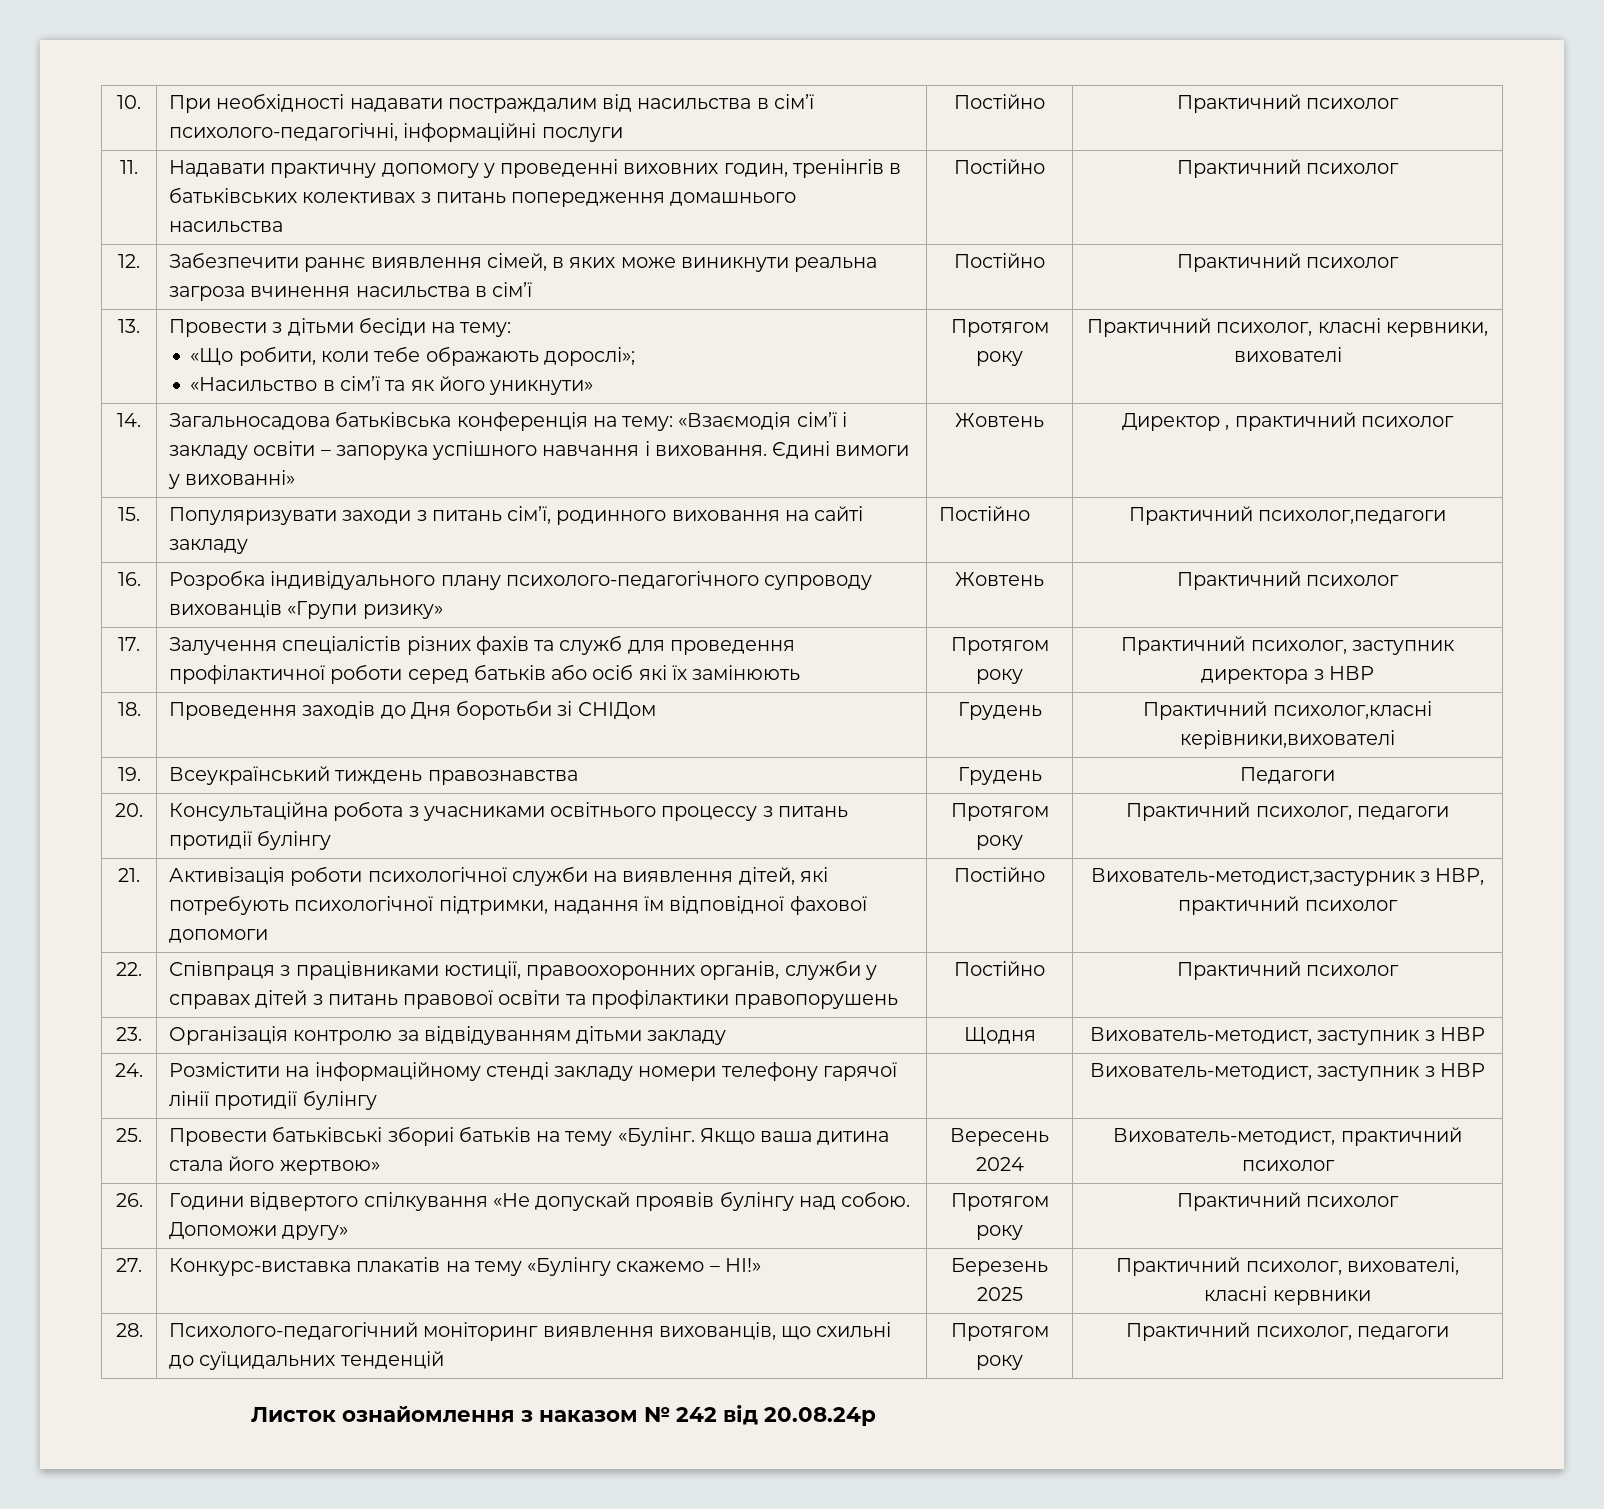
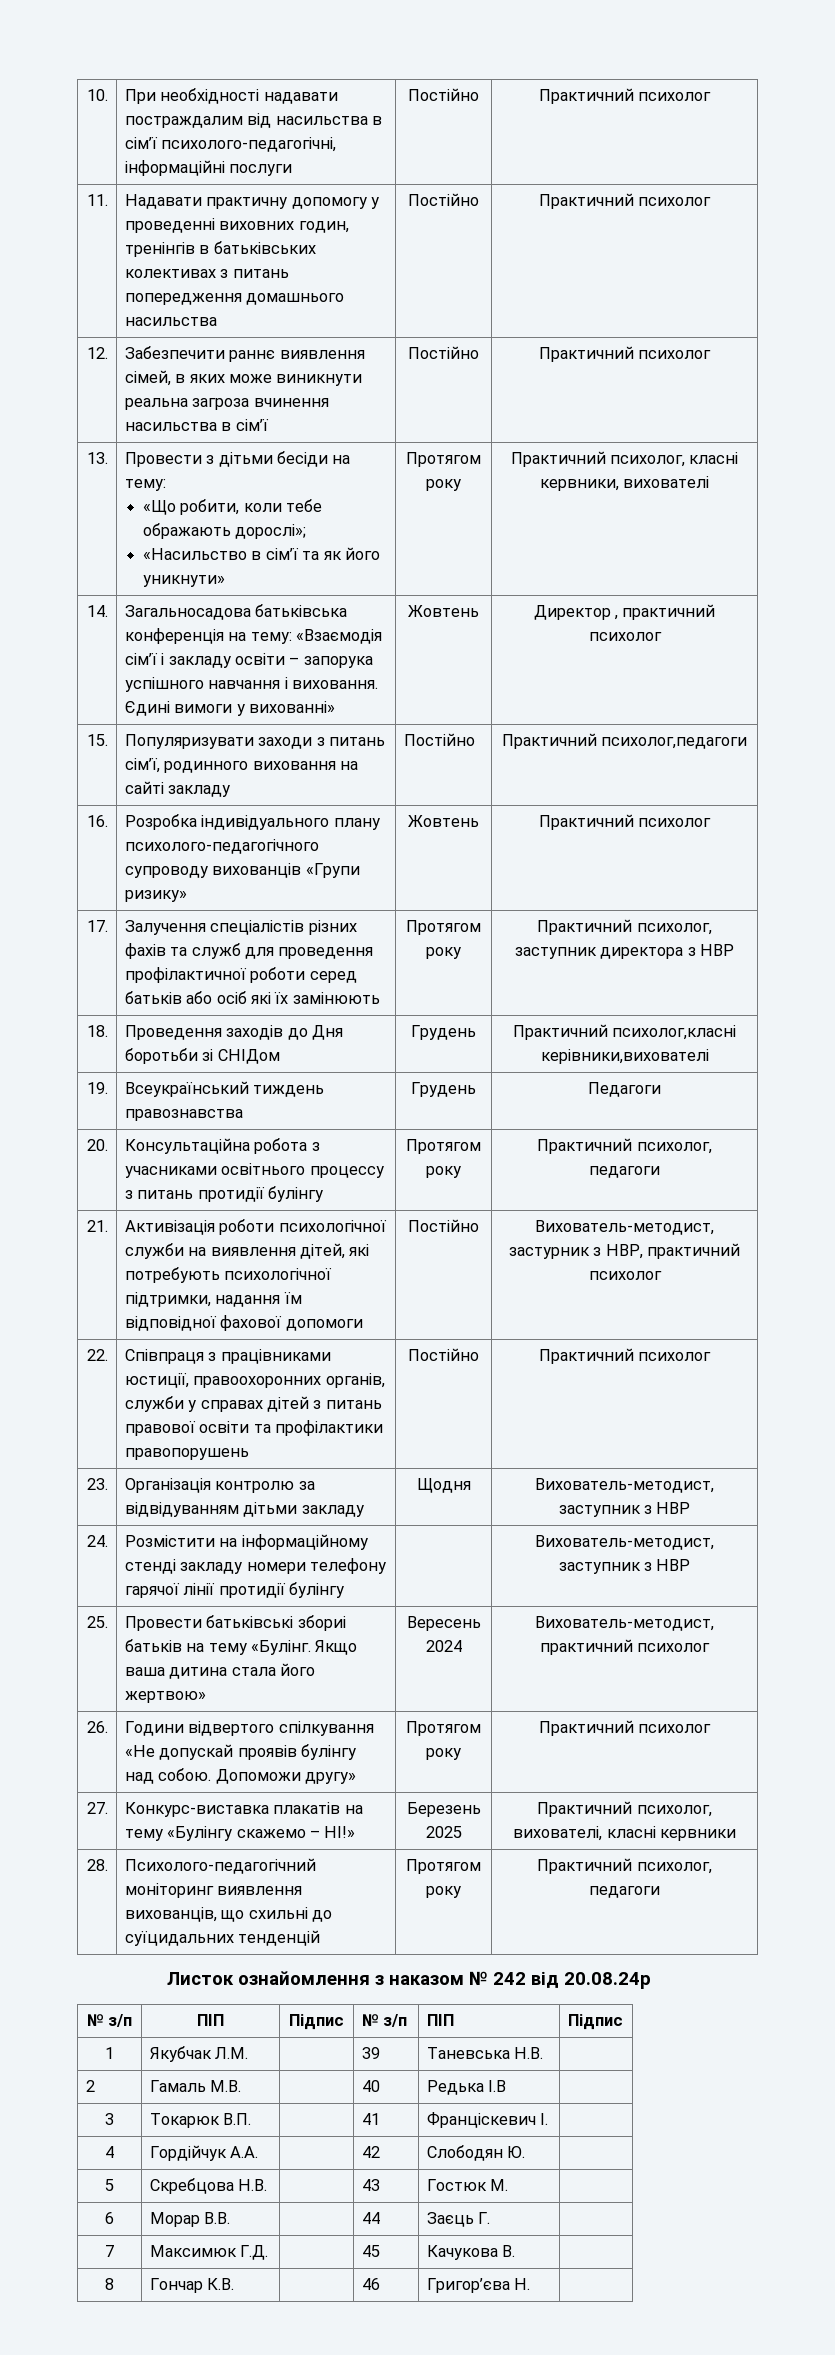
+ № з/п | ПІП | Підпис | № з/п | ПІП | Підпис
+ 1 | Якубчак Л.М. | | 39 | Таневська Н.В. |
+ 2 | Гамаль М.В. | | 40 | Редька І.В |
+ 3 | Токарюк В.П. | | 41 | Франціскевич І. |
+ 4 | Гордійчук А.А. | | 42 | Слободян Ю. |
+ 5 | Скребцова Н.В. | | 43 | Гостюк М. |
+ 6 | Морар В.В. | | 44 | Заєць Г. |
+ 7 | Максимюк Г.Д. | | 45 | Качукова В. |
+ 8 | Гончар К.В. | | 46 | Григор’єва Н. |

